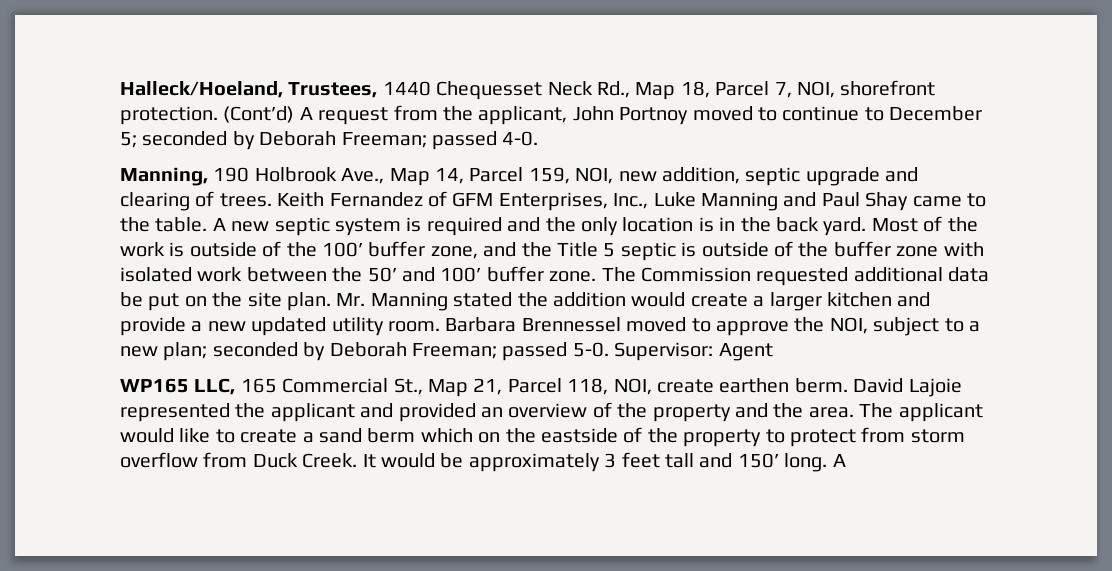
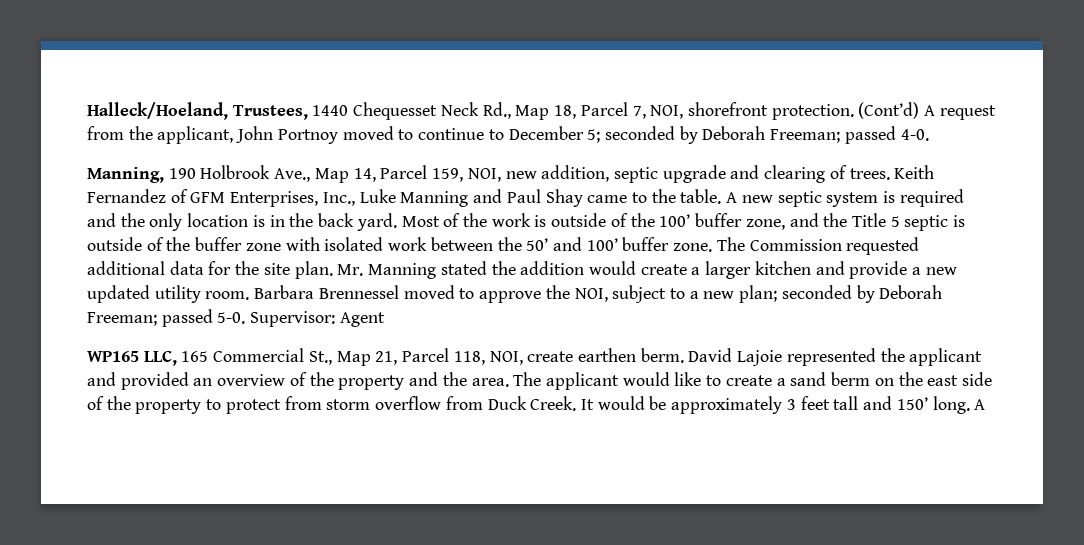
- The Commission requested additional data be put on the site plan.
+ The Commission requested additional data for the site plan.
- The applicant would like to create a sand berm which on the eastside of the property to protect from storm overflow from Duck Creek.
+ The applicant would like to create a sand berm on the east side of the property to protect from storm overflow from Duck Creek.

